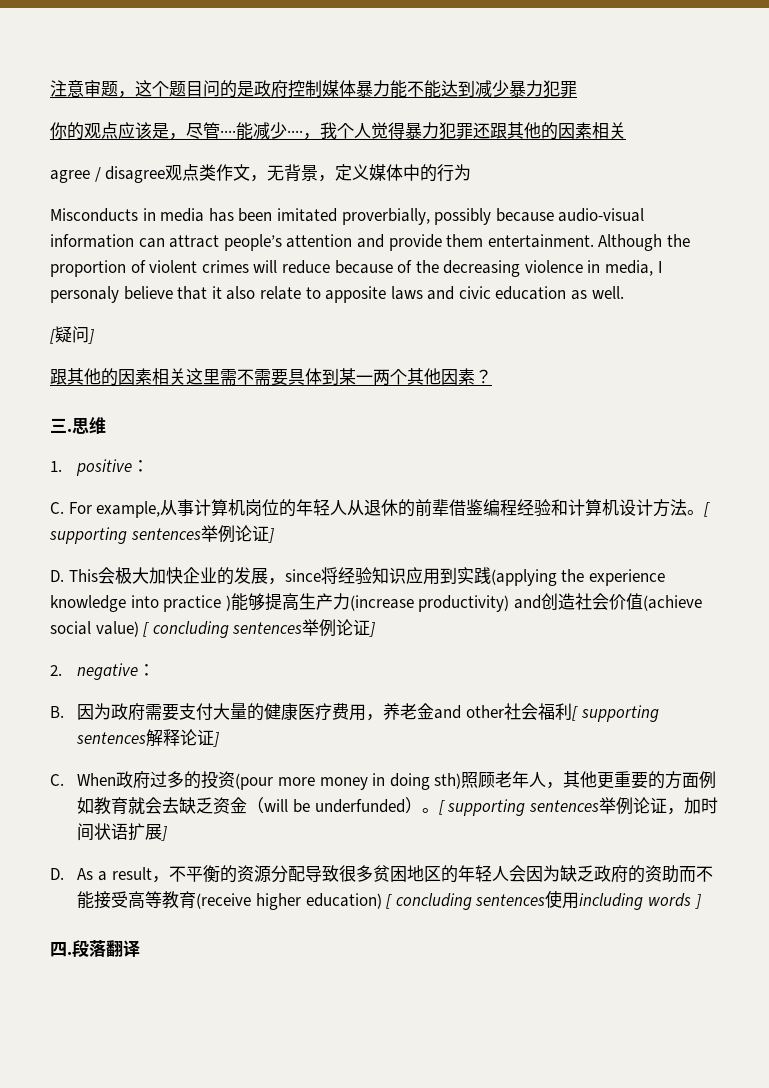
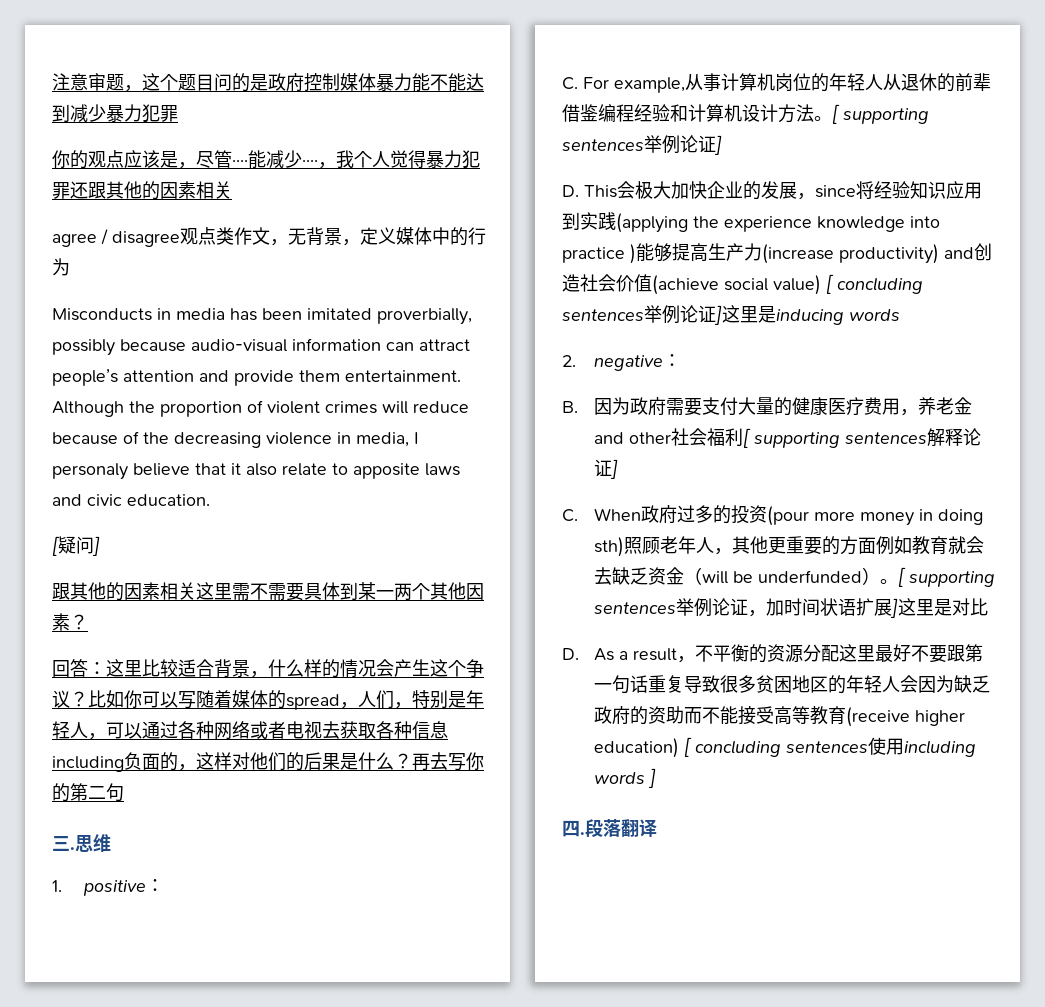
- Although the proportion of violent crimes will reduce because of the decreasing violence in media, I personaly believe that it also relate to apposite laws and civic education as well.
+ Although the proportion of violent crimes will reduce because of the decreasing violence in media, I personaly believe that it also relate to apposite laws and civic education.
+ 回答：这里比较适合背景，什么样的情况会产生这个争议？比如你可以写随着媒体的spread，人们，特别是年轻人，可以通过各种网络或者电视去获取各种信息including负面的，这样对他们的后果是什么？再去写你的第二句
- D. This会极大加快企业的发展，since将经验知识应用到实践(applying the experience knowledge into practice )能够提高生产力(increase productivity) and创造社会价值(achieve social value) [ concluding sentences举例论证]
+ D. This会极大加快企业的发展，since将经验知识应用到实践(applying the experience knowledge into practice )能够提高生产力(increase productivity) and创造社会价值(achieve social value) [ concluding sentences举例论证]这里是inducing words
- [ supporting sentences举例论证，加时间状语扩展]
+ [ supporting sentences举例论证，加时间状语扩展]这里是对比
- D. As a result，不平衡的资源分配导致很多贫困地区的年轻人会因为缺乏政府的资助而不能接受高等教育(receive higher education) [ concluding sentences使用including words ]
+ D. As a result，不平衡的资源分配这里最好不要跟第一句话重复导致很多贫困地区的年轻人会因为缺乏政府的资助而不能接受高等教育(receive higher education) [ concluding sentences使用including words ]

